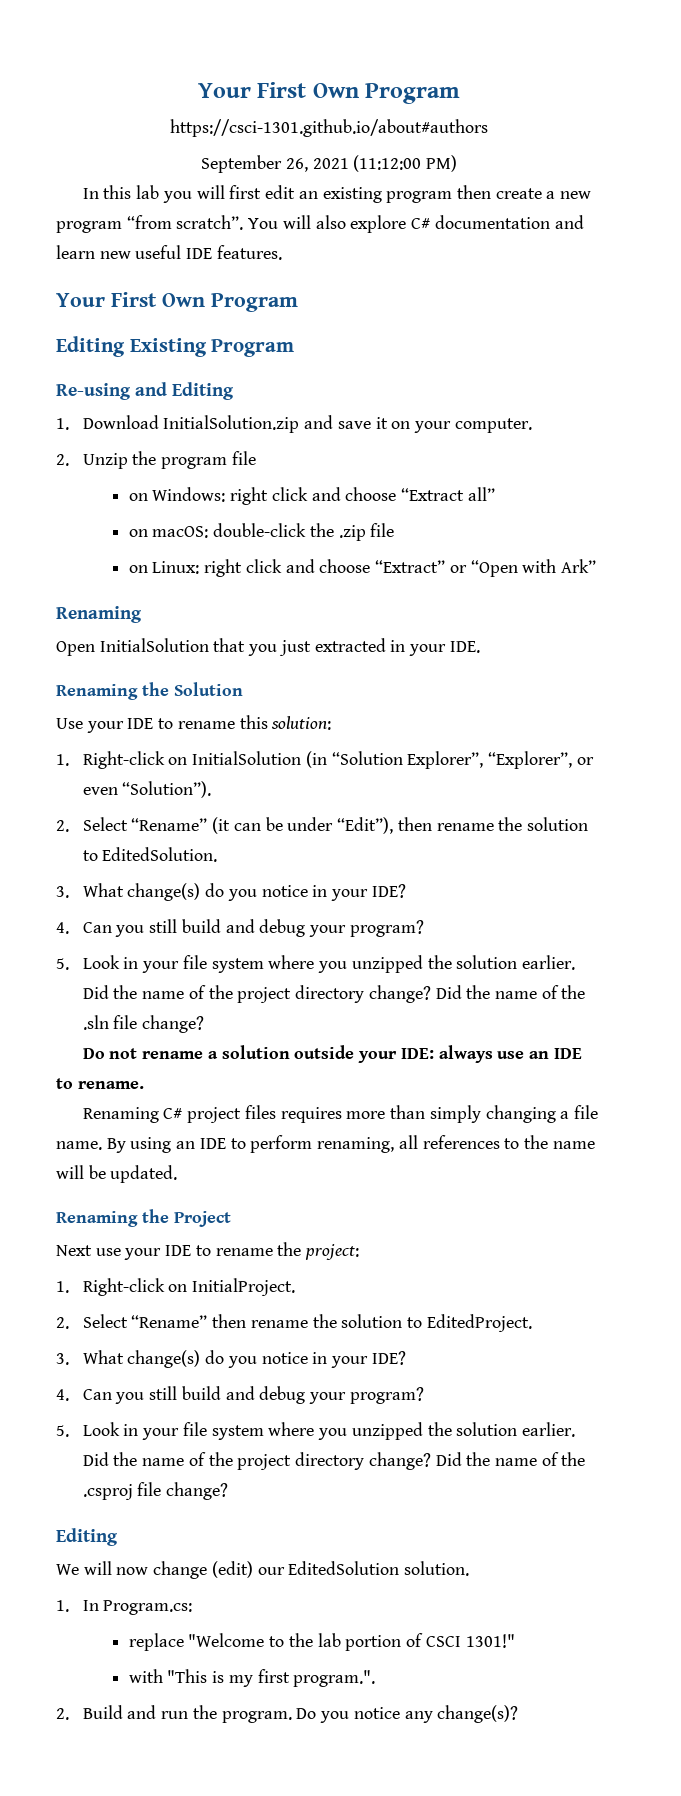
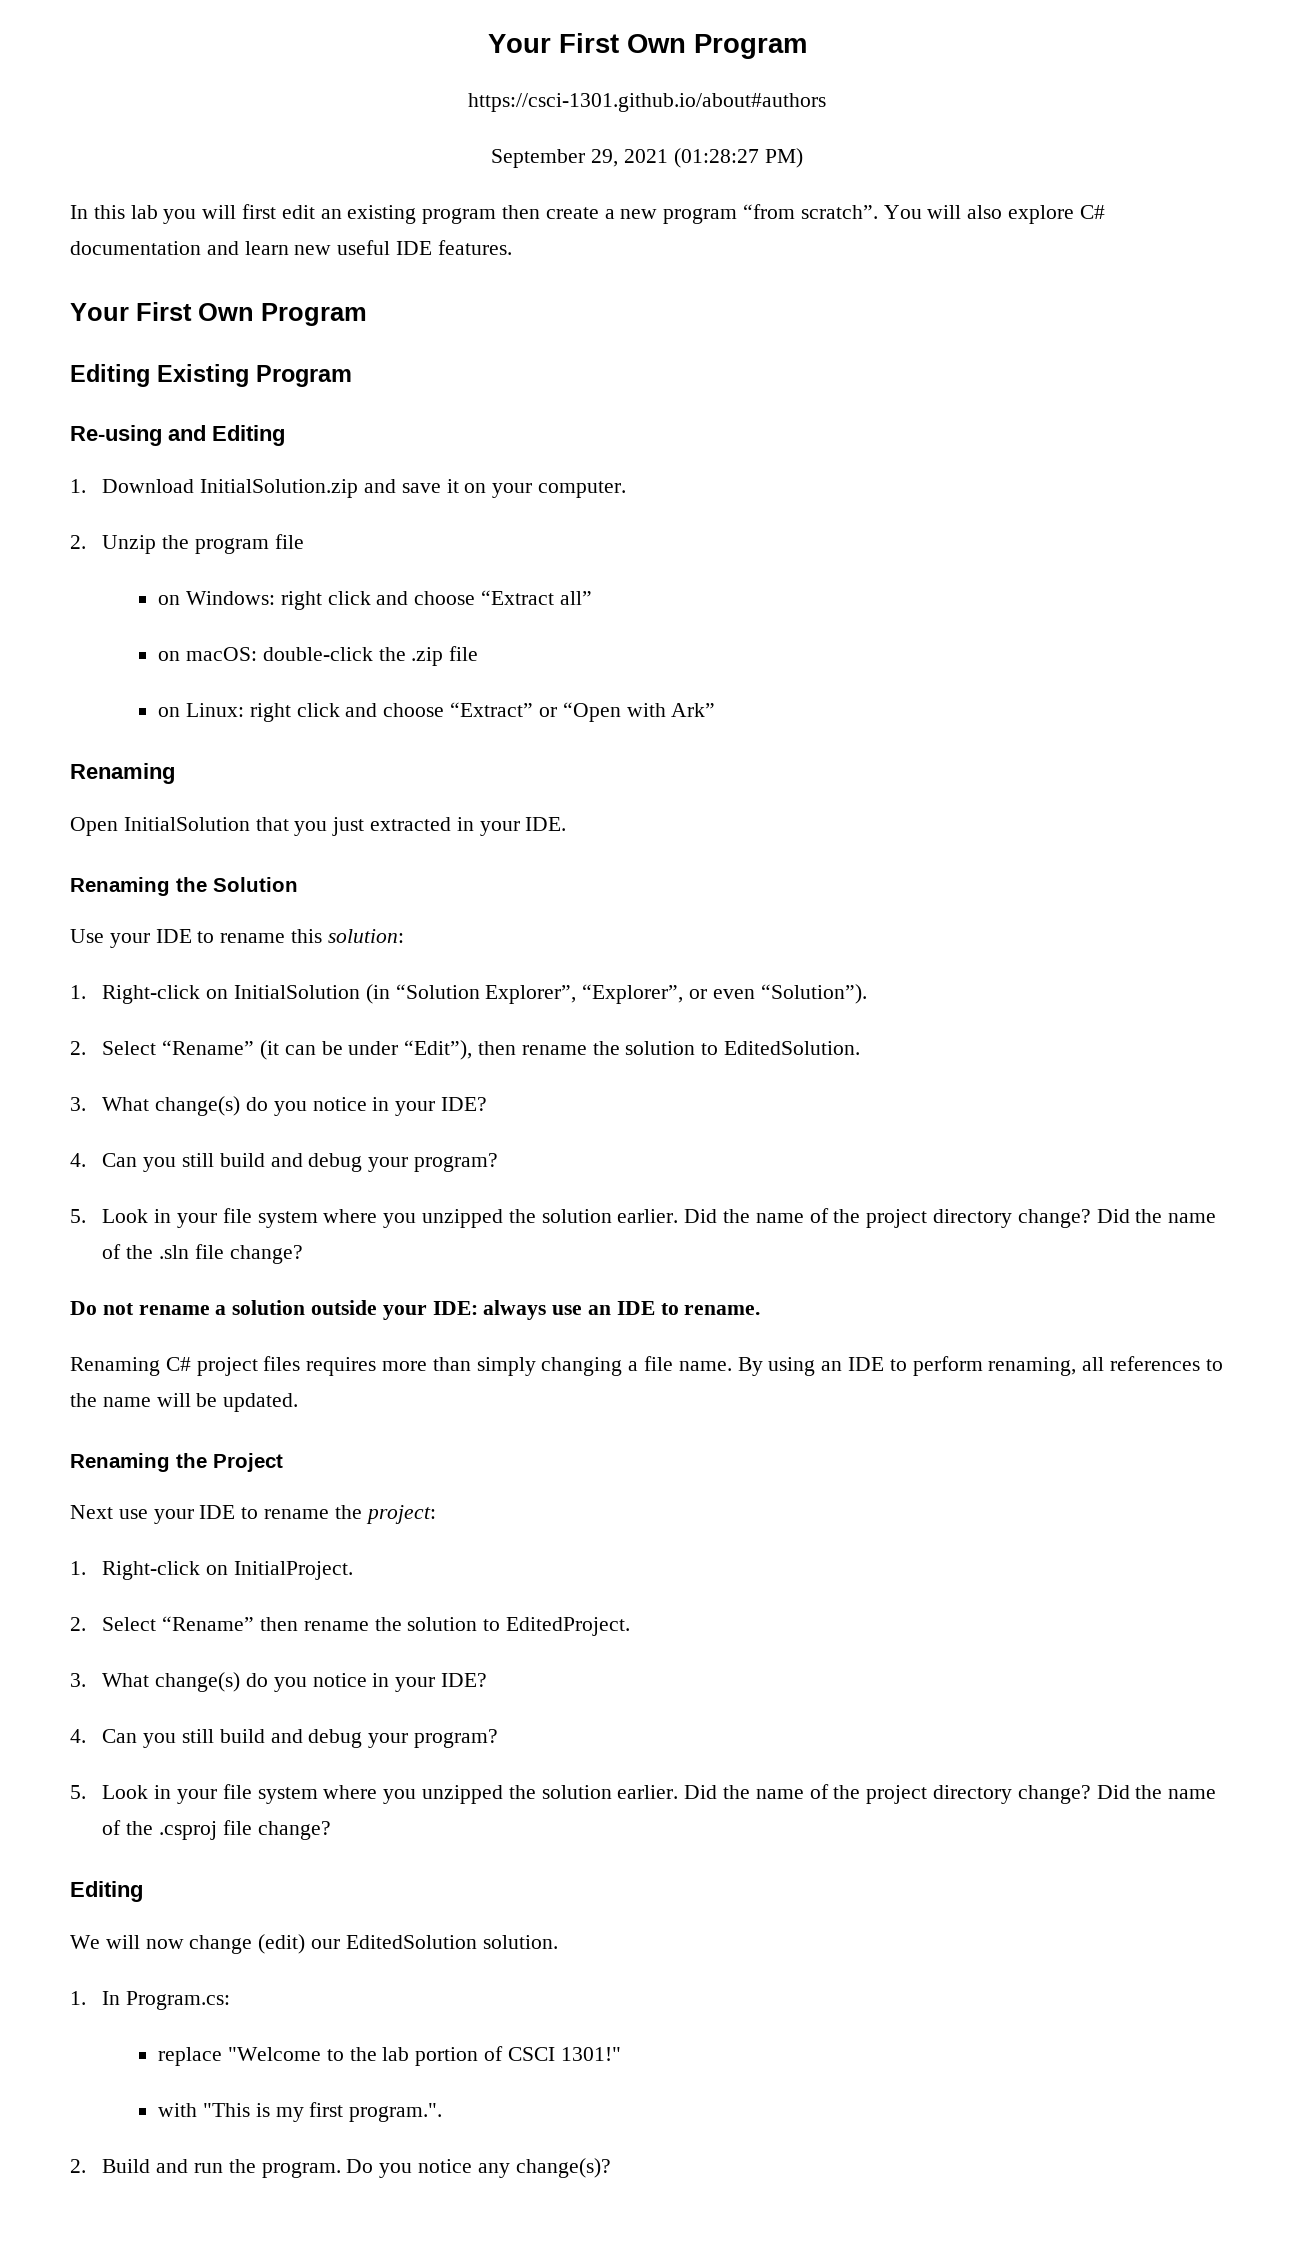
- September 26, 2021 (11:12:00 PM)
+ September 29, 2021 (01:28:27 PM)

